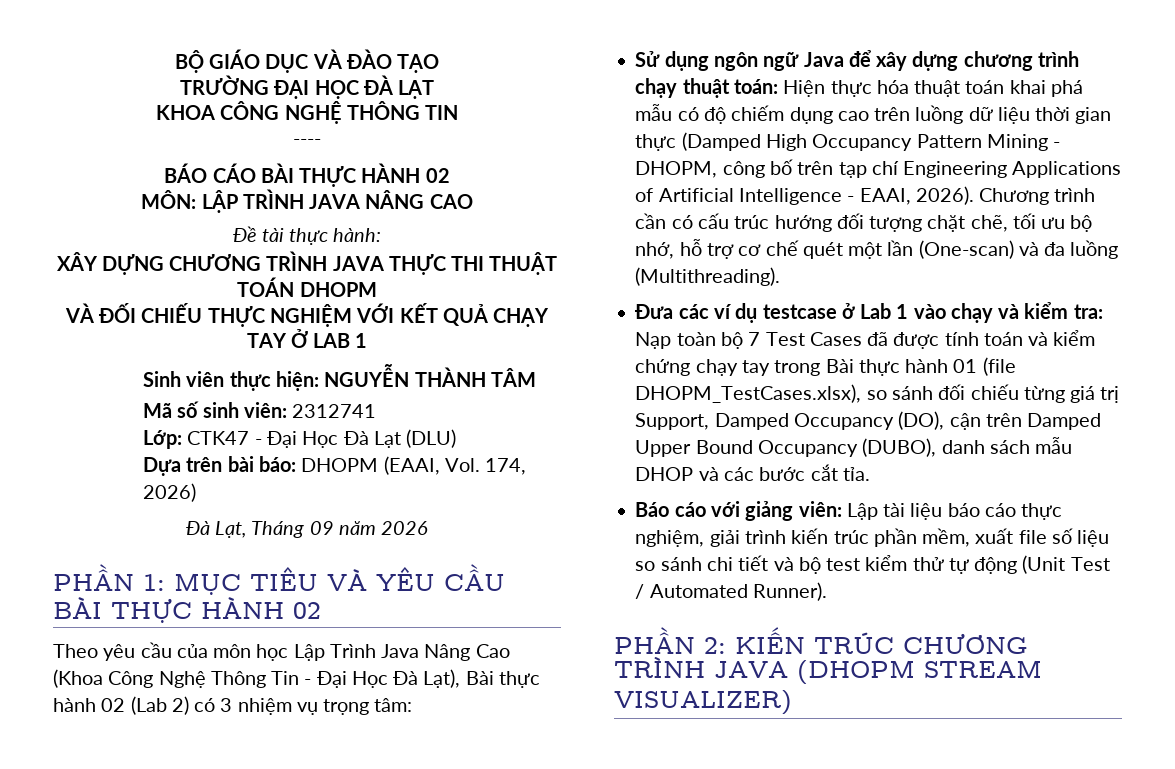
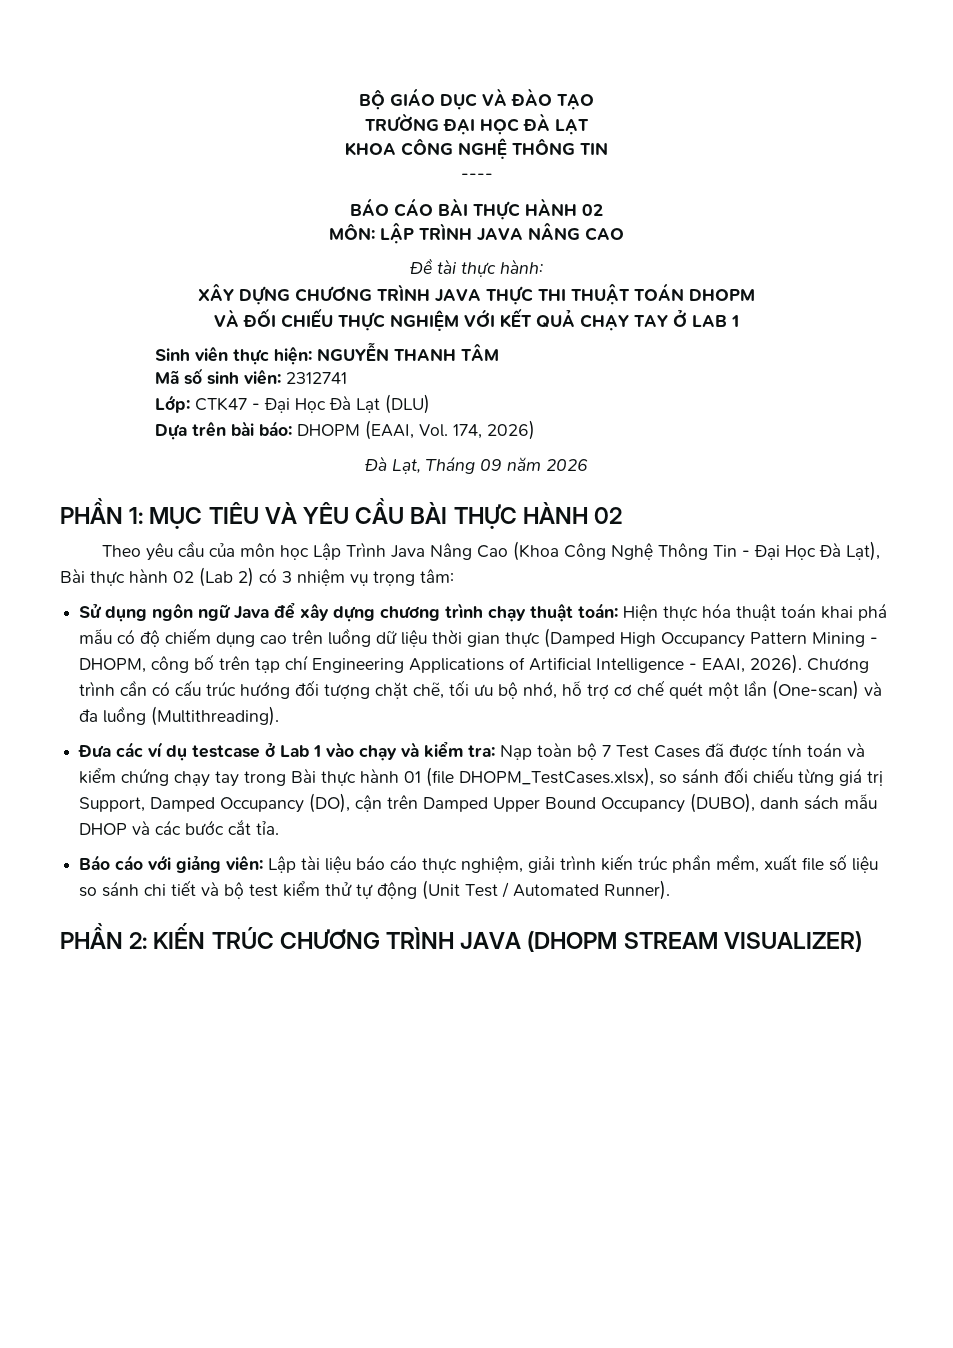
- Sinh viên thực hiện: NGUYỄN THÀNH TÂM
+ Sinh viên thực hiện: NGUYỄN THANH TÂM

